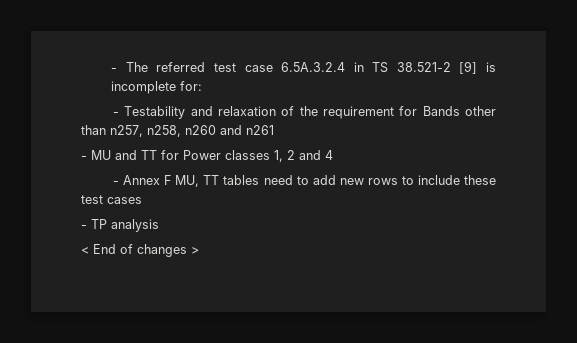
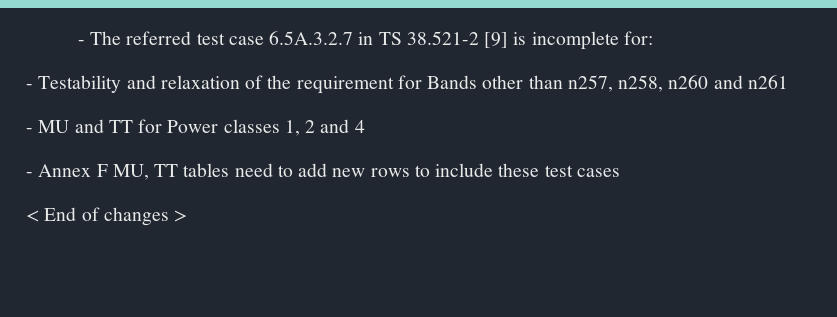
- - The referred test case 6.5A.3.2.4 in TS 38.521-2 [9] is incomplete for:
+ - The referred test case 6.5A.3.2.7 in TS 38.521-2 [9] is incomplete for:
- - TP analysis

